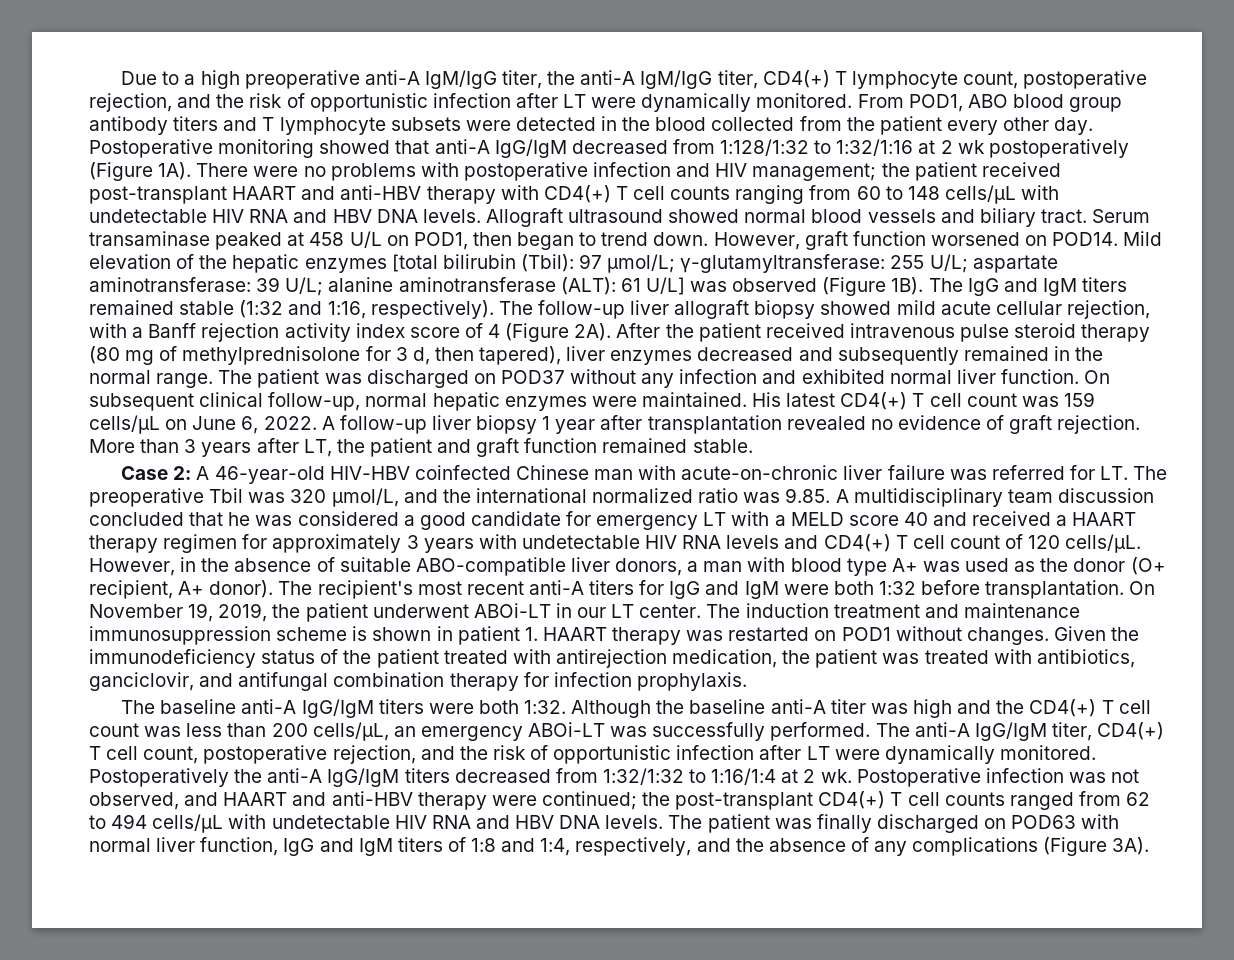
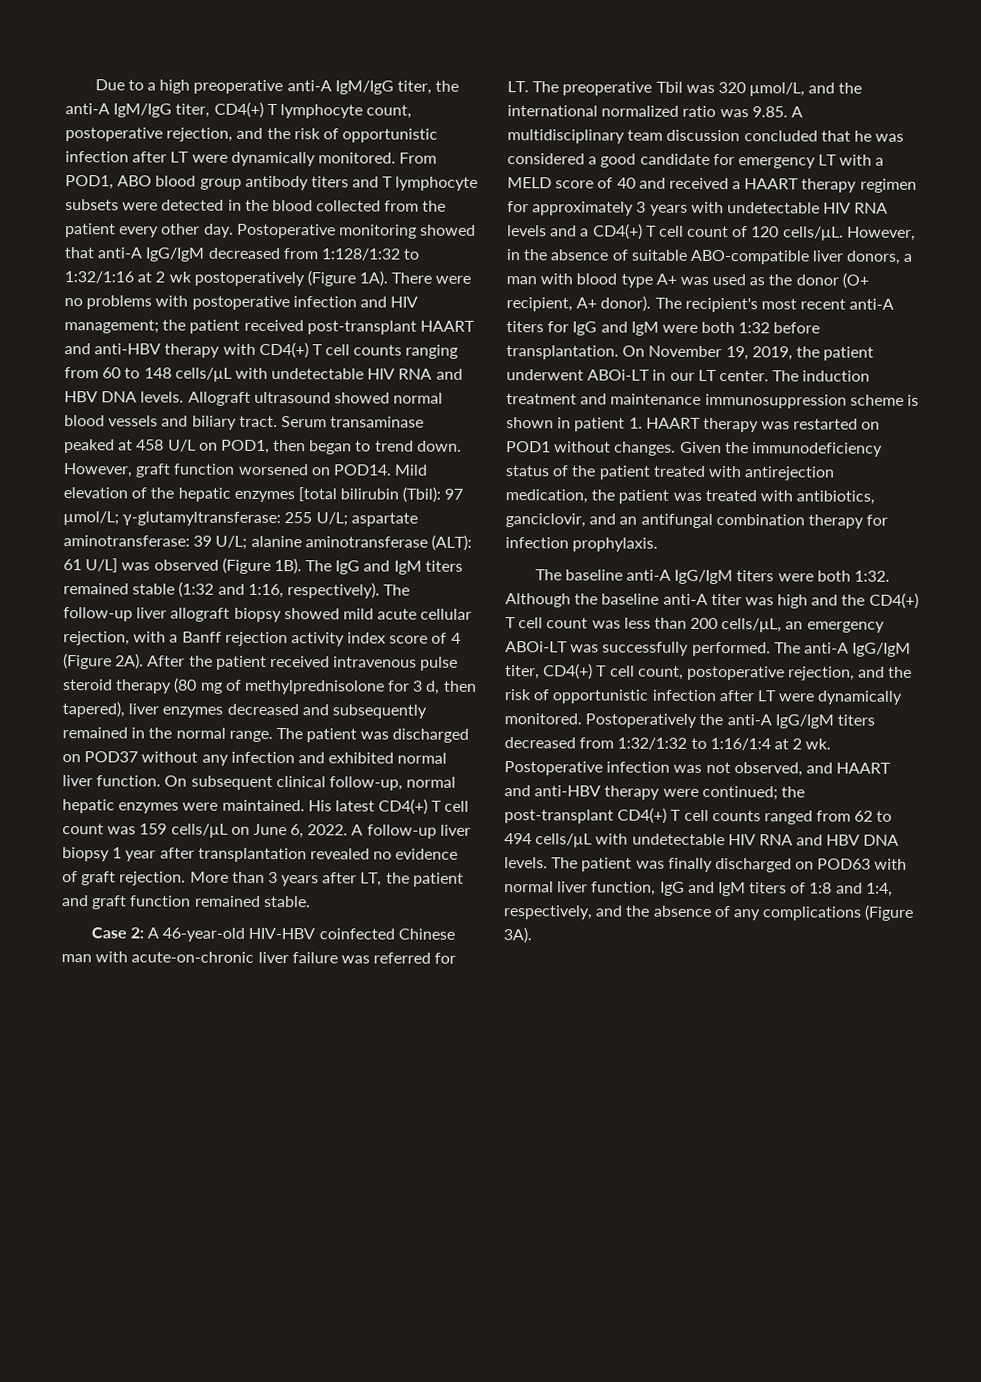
- A 46-year-old HIV-HBV coinfected Chinese man with acute-on-chronic liver failure was referred for LT. The preoperative Tbil was 320 μmol/L, and the international normalized ratio was 9.85. A multidisciplinary team discussion concluded that he was considered a good candidate for emergency LT with a MELD score 40 and received a HAART therapy regimen for approximately 3 years with undetectable HIV RNA levels and CD4(+) T cell count of 120 cells/μL.
+ A 46-year-old HIV-HBV coinfected Chinese man with acute-on-chronic liver failure was referred for LT. The preoperative Tbil was 320 μmol/L, and the international normalized ratio was 9.85. A multidisciplinary team discussion concluded that he was considered a good candidate for emergency LT with a MELD score of 40 and received a HAART therapy regimen for approximately 3 years with undetectable HIV RNA levels and a CD4(+) T cell count of 120 cells/μL.
- Given the immunodeficiency status of the patient treated with antirejection medication, the patient was treated with antibiotics, ganciclovir, and antifungal combination therapy for infection prophylaxis.
+ Given the immunodeficiency status of the patient treated with antirejection medication, the patient was treated with antibiotics, ganciclovir, and an antifungal combination therapy for infection prophylaxis.

